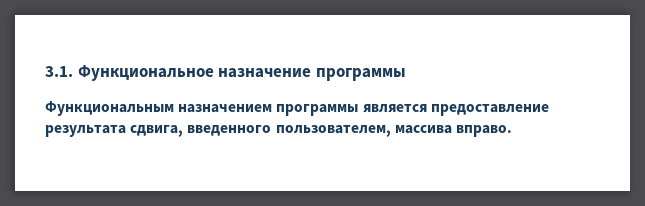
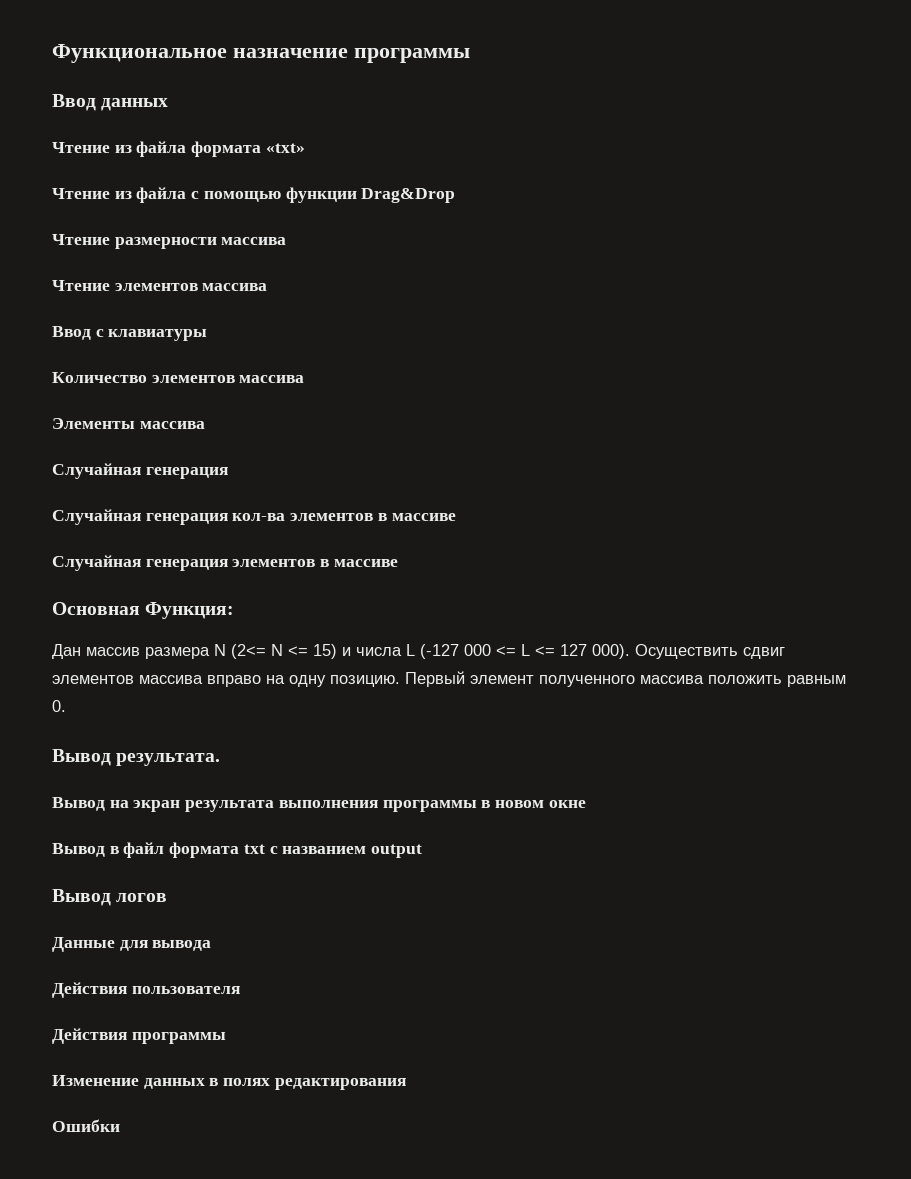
- 3.1. Функциональное назначение программы
+ Функциональное назначение программы
- Функциональным назначением программы является предоставление результата сдвига, введенного пользователем, массива вправо.
+ Ввод данных
+ Чтение из файла формата «txt»
+ Чтение из файла с помощью функции Drag&Drop
+ Чтение размерности массива
+ Чтение элементов массива
+ Ввод с клавиатуры
+ Количество элементов массива
+ Элементы массива
+ Случайная генерация
+ Случайная генерация кол-ва элементов в массиве
+ Случайная генерация элементов в массиве
+ Основная Функция:
+ Дан массив размера N (2<= N <= 15) и числа L (-127 000 <= L <= 127 000). Осуществить сдвиг элементов массива вправо на одну позицию. Первый элемент полученного массива положить равным 0.
+ Вывод результата.
+ Вывод на экран результата выполнения программы в новом окне
+ Вывод в файл формата txt с названием output
+ Вывод логов
+ Данные для вывода
+ Действия пользователя
+ Действия программы
+ Изменение данных в полях редактирования
+ Ошибки

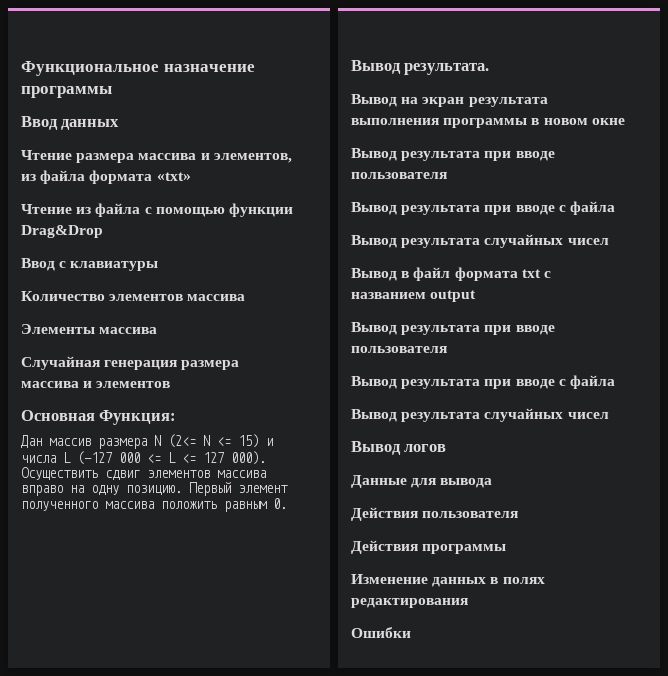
- Чтение из файла формата «txt»
+ Чтение размера массива и элементов, из файла формата «txt»
- Чтение размерности массива
- Чтение элементов массива
  Элементы массива
- Случайная генерация
- Случайная генерация кол-ва элементов в массиве
- Случайная генерация элементов в массиве
+ Случайная генерация размера массива и элементов
  Вывод на экран результата выполнения программы в новом окне
+ Вывод результата при вводе пользователя
+ Вывод результата при вводе с файла
+ Вывод результата случайных чисел
  Вывод в файл формата txt с названием output
+ Вывод результата при вводе пользователя
+ Вывод результата при вводе с файла
+ Вывод результата случайных чисел

